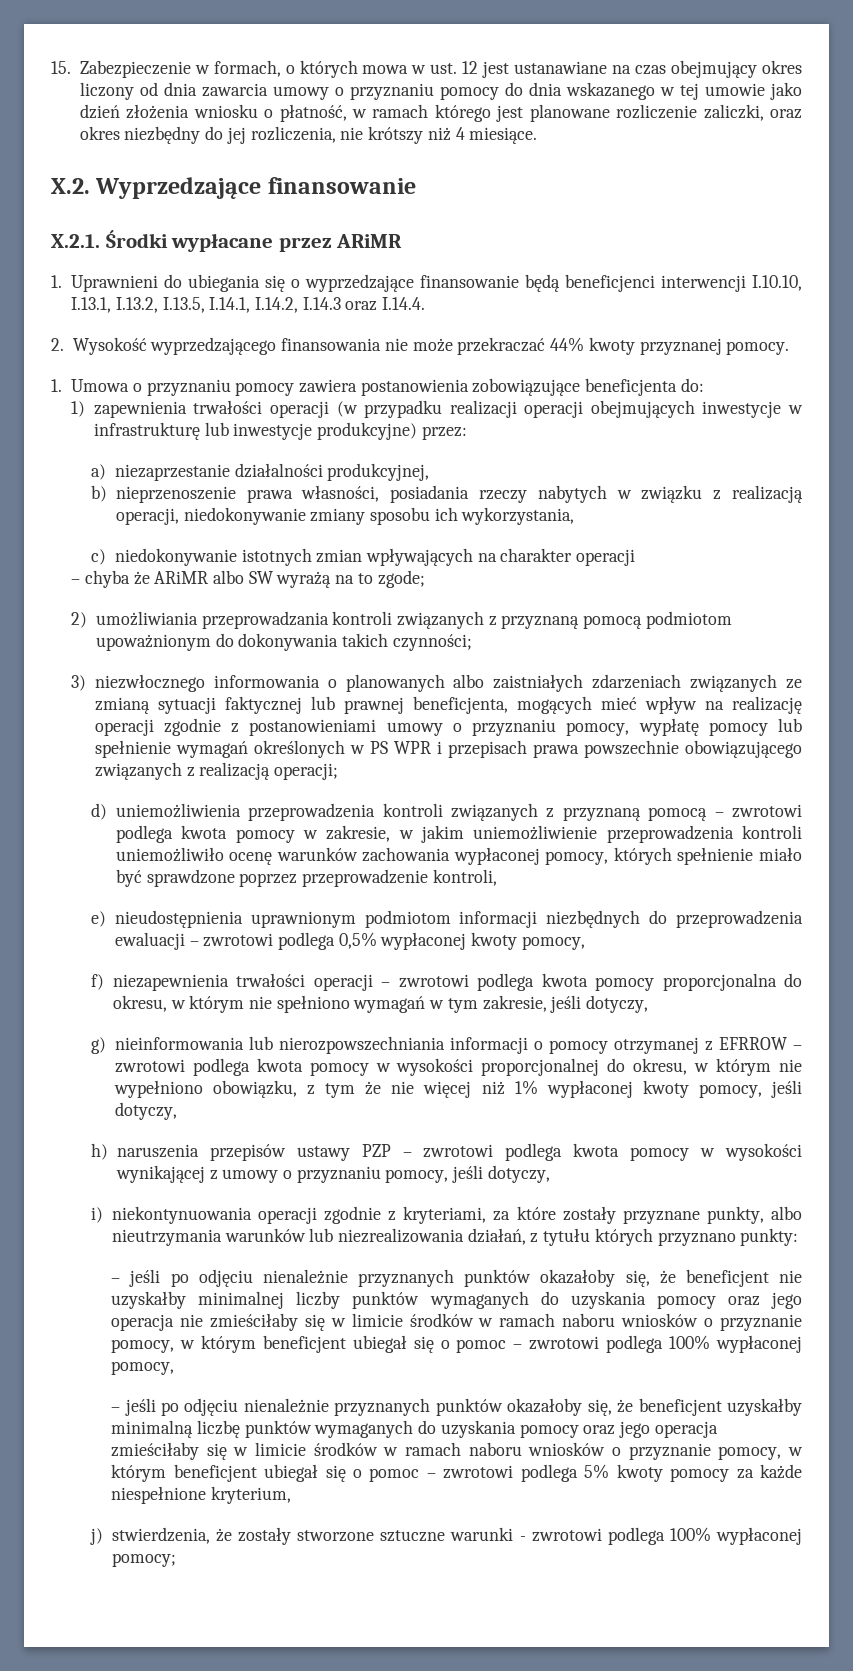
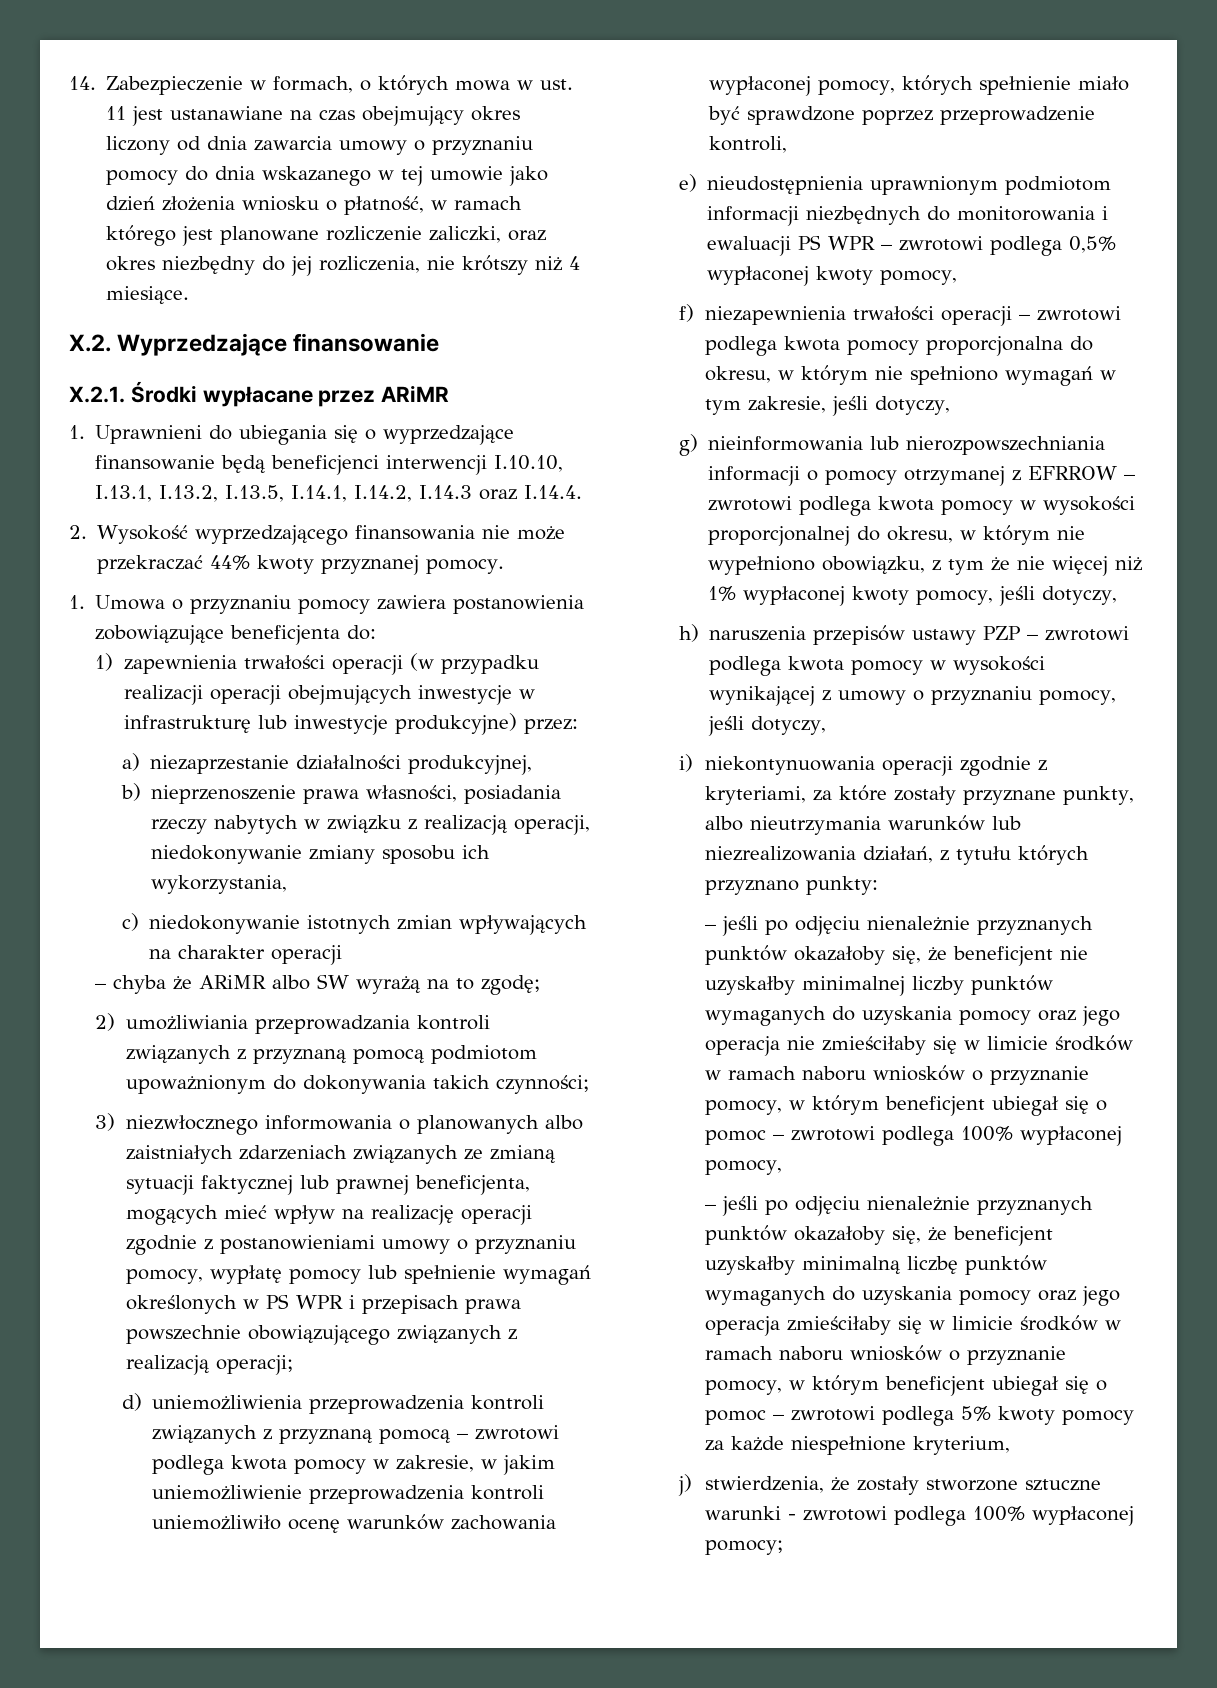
- 15. Zabezpieczenie w formach, o których mowa w ust. 12 jest ustanawiane na czas obejmujący okres liczony od dnia zawarcia umowy o przyznaniu pomocy do dnia wskazanego w tej umowie jako dzień złożenia wniosku o płatność, w ramach którego jest planowane rozliczenie zaliczki, oraz okres niezbędny do jej rozliczenia, nie krótszy niż 4 miesiące.
+ 14. Zabezpieczenie w formach, o których mowa w ust. 11 jest ustanawiane na czas obejmujący okres liczony od dnia zawarcia umowy o przyznaniu pomocy do dnia wskazanego w tej umowie jako dzień złożenia wniosku o płatność, w ramach którego jest planowane rozliczenie zaliczki, oraz okres niezbędny do jej rozliczenia, nie krótszy niż 4 miesiące.
- – chyba że ARiMR albo SW wyrażą na to zgode;
+ – chyba że ARiMR albo SW wyrażą na to zgodę;
- e) nieudostępnienia uprawnionym podmiotom informacji niezbędnych do przeprowadzenia ewaluacji – zwrotowi podlega 0,5% wypłaconej kwoty pomocy,
+ e) nieudostępnienia uprawnionym podmiotom informacji niezbędnych do monitorowania i ewaluacji PS WPR – zwrotowi podlega 0,5% wypłaconej kwoty pomocy,

